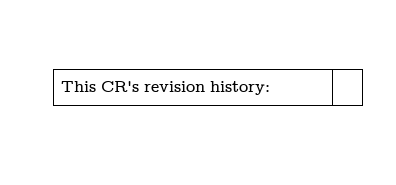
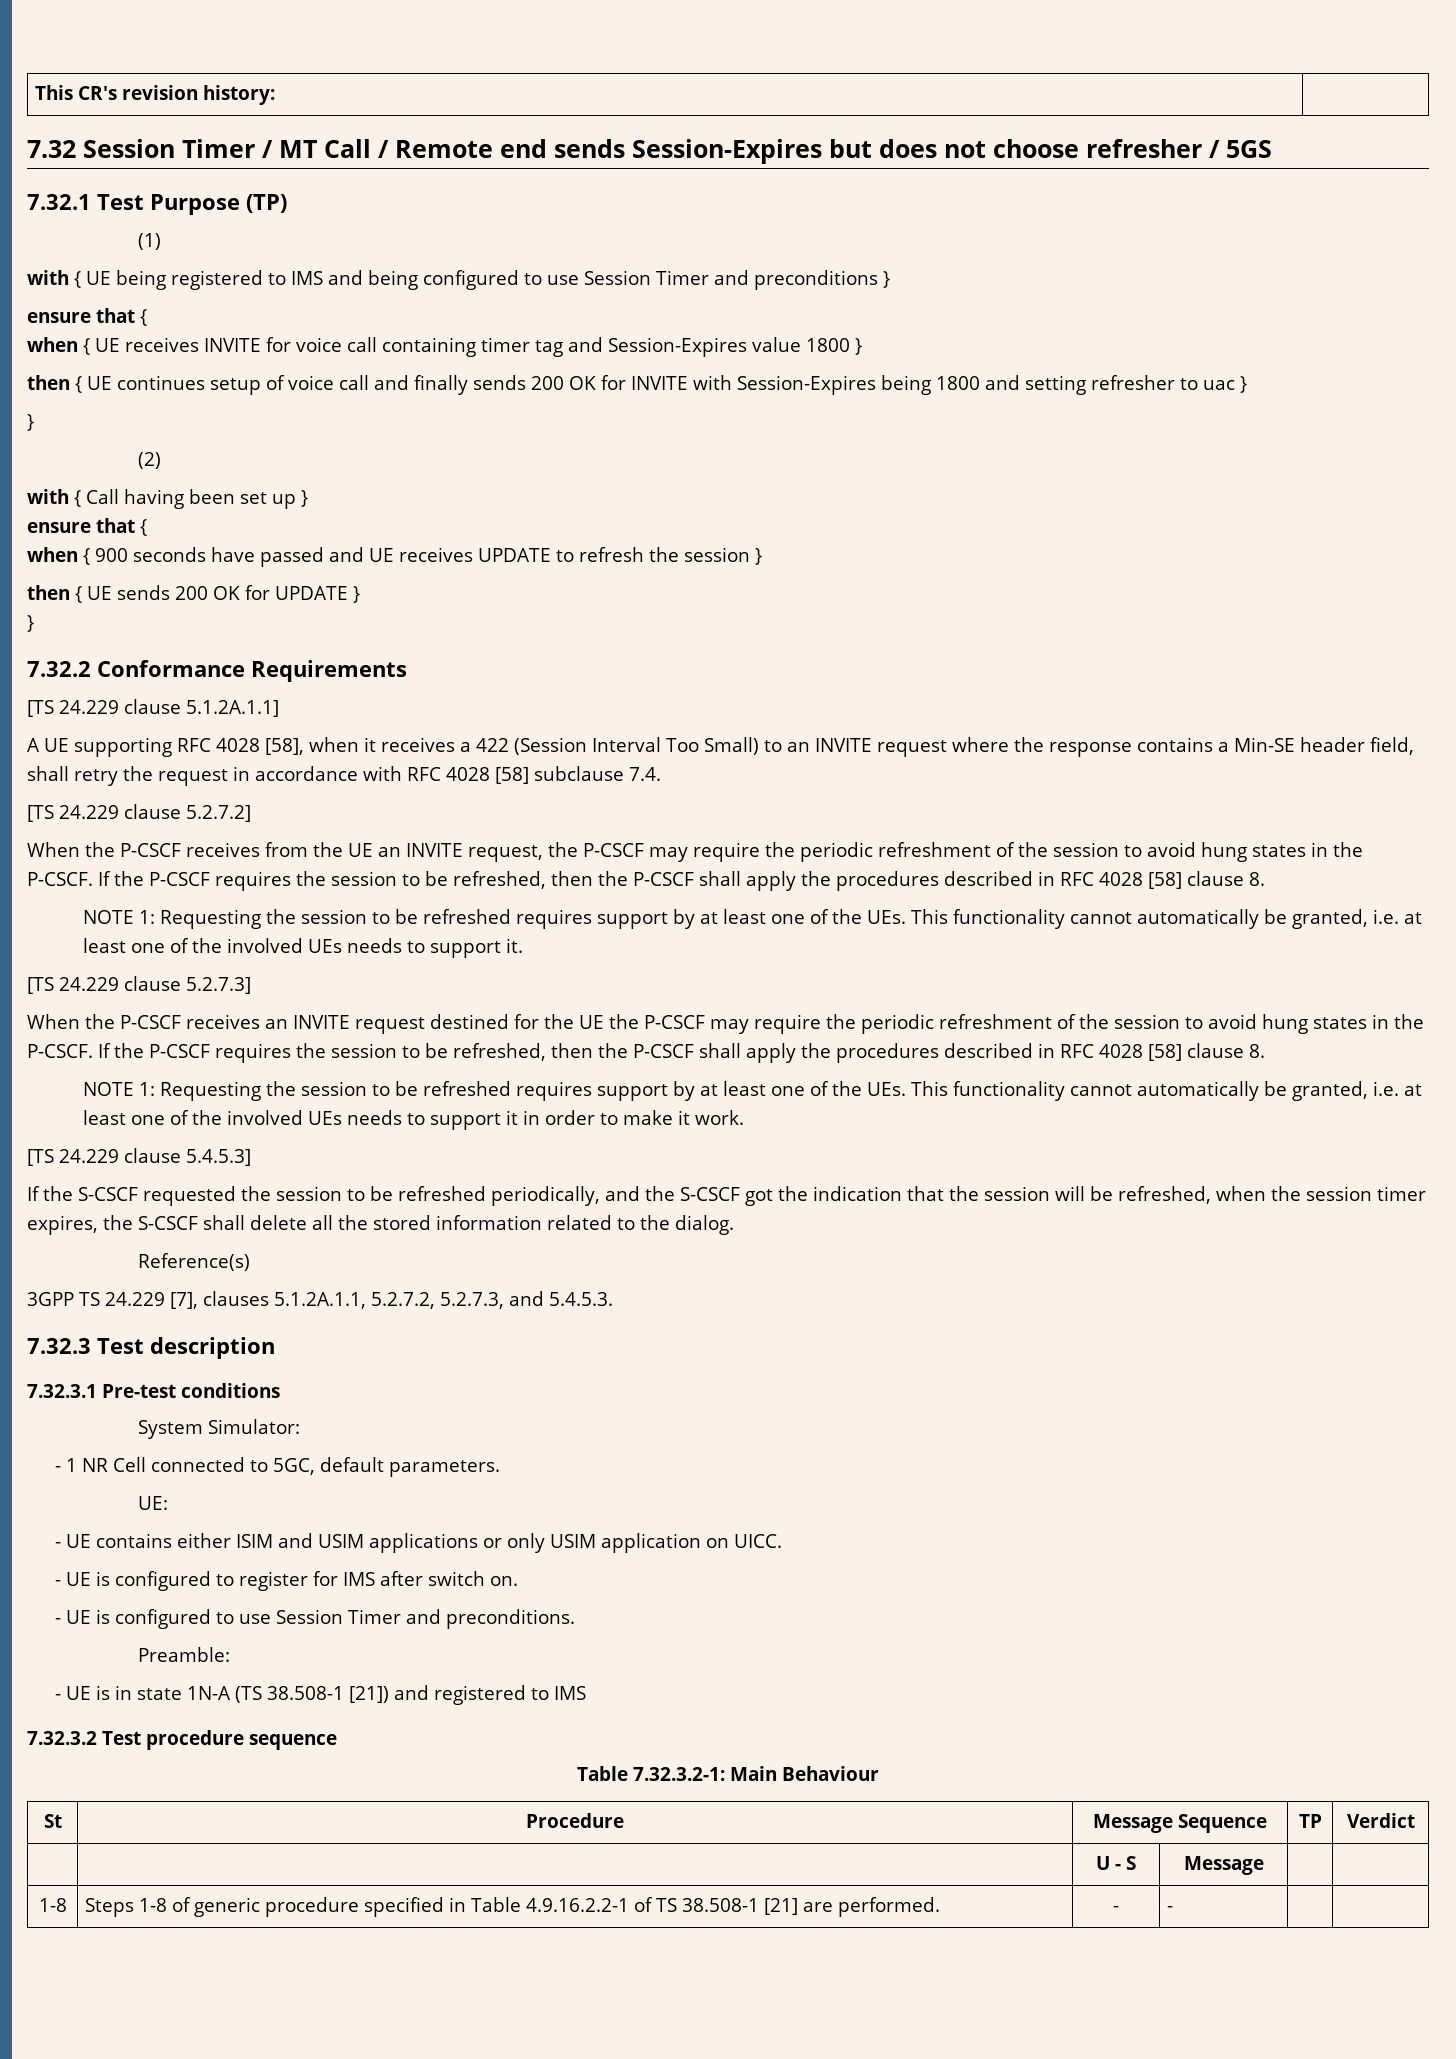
+ 7.32 Session Timer / MT Call / Remote end sends Session-Expires but does not choose refresher / 5GS
+ 7.32.1 Test Purpose (TP)
+ (1)
+ with { UE being registered to IMS and being configured to use Session Timer and preconditions }
+ ensure that {
+ when { UE receives INVITE for voice call containing timer tag and Session-Expires value 1800 }
+ then { UE continues setup of voice call and finally sends 200 OK for INVITE with Session-Expires being 1800 and setting refresher to uac }
+ }
+ (2)
+ with { Call having been set up }
+ ensure that {
+ when { 900 seconds have passed and UE receives UPDATE to refresh the session }
+ then { UE sends 200 OK for UPDATE }
+ }
+ 7.32.2 Conformance Requirements
+ [TS 24.229 clause 5.1.2A.1.1]
+ A UE supporting RFC 4028 [58], when it receives a 422 (Session Interval Too Small) to an INVITE request where the response contains a Min-SE header field, shall retry the request in accordance with RFC 4028 [58] subclause 7.4.
+ [TS 24.229 clause 5.2.7.2]
+ When the P-CSCF receives from the UE an INVITE request, the P-CSCF may require the periodic refreshment of the session to avoid hung states in the P-CSCF. If the P-CSCF requires the session to be refreshed, then the P-CSCF shall apply the procedures described in RFC 4028 [58] clause 8.
+ NOTE 1: Requesting the session to be refreshed requires support by at least one of the UEs. This functionality cannot automatically be granted, i.e. at least one of the involved UEs needs to support it.
+ [TS 24.229 clause 5.2.7.3]
+ When the P-CSCF receives an INVITE request destined for the UE the P-CSCF may require the periodic refreshment of the session to avoid hung states in the P-CSCF. If the P-CSCF requires the session to be refreshed, then the P-CSCF shall apply the procedures described in RFC 4028 [58] clause 8.
+ NOTE 1: Requesting the session to be refreshed requires support by at least one of the UEs. This functionality cannot automatically be granted, i.e. at least one of the involved UEs needs to support it in order to make it work.
+ [TS 24.229 clause 5.4.5.3]
+ If the S-CSCF requested the session to be refreshed periodically, and the S-CSCF got the indication that the session will be refreshed, when the session timer expires, the S-CSCF shall delete all the stored information related to the dialog.
+ Reference(s)
+ 3GPP TS 24.229 [7], clauses 5.1.2A.1.1, 5.2.7.2, 5.2.7.3, and 5.4.5.3.
+ 7.32.3 Test description
+ 7.32.3.1 Pre-test conditions
+ System Simulator:
+ - 1 NR Cell connected to 5GC, default parameters.
+ UE:
+ - UE contains either ISIM and USIM applications or only USIM application on UICC.
+ - UE is configured to register for IMS after switch on.
+ - UE is configured to use Session Timer and preconditions.
+ Preamble:
+ - UE is in state 1N-A (TS 38.508-1 [21]) and registered to IMS
+ 7.32.3.2 Test procedure sequence
+ Table 7.32.3.2-1: Main Behaviour
+ St | Procedure | Message Sequence | TP | Verdict
+ | | U - S | Message | |
+ 1-8 | Steps 1-8 of generic procedure specified in Table 4.9.16.2.2-1 of TS 38.508-1 [21] are performed. | - | - | |

